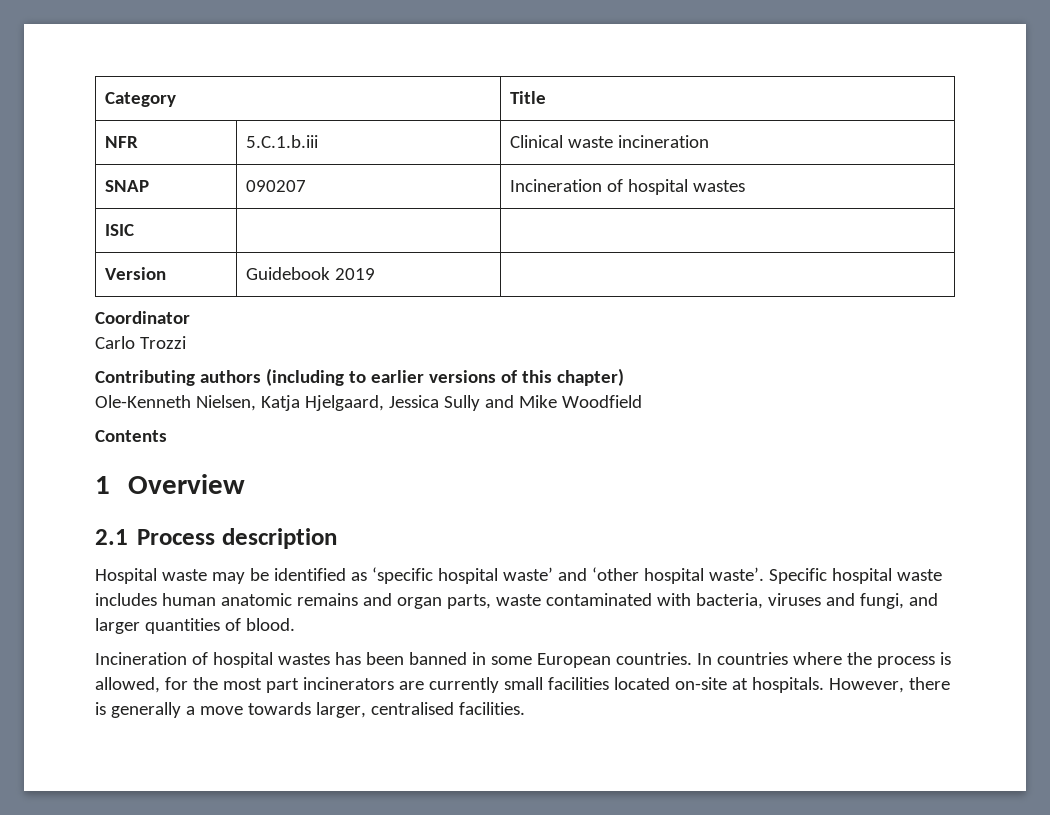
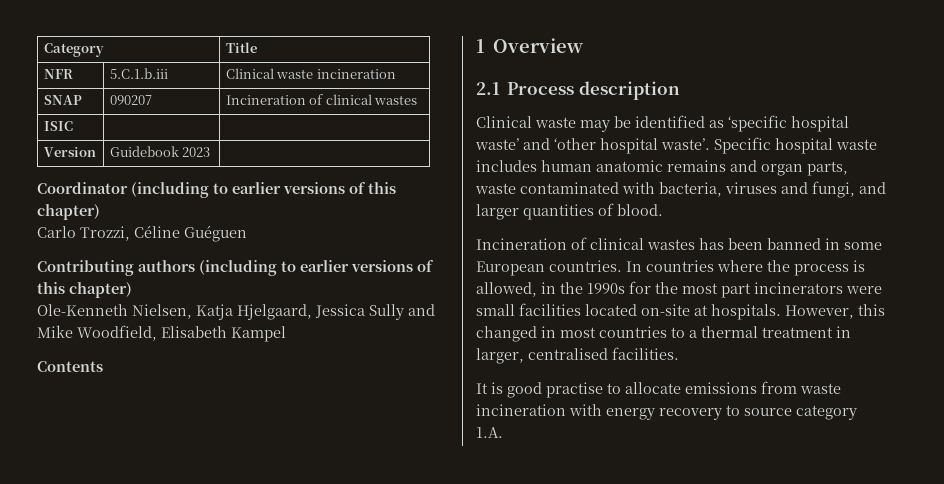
- SNAP | 090207 | Incineration of hospital wastes
+ SNAP | 090207 | Incineration of clinical wastes
- Version | Guidebook 2019 |
+ Version | Guidebook 2023 |
- Coordinator
- Carlo Trozzi
+ Coordinator (including to earlier versions of this chapter)
+ Carlo Trozzi, Céline Guéguen
- Ole-Kenneth Nielsen, Katja Hjelgaard, Jessica Sully and Mike Woodfield
+ Ole-Kenneth Nielsen, Katja Hjelgaard, Jessica Sully and Mike Woodfield, Elisabeth Kampel
- Hospital waste may be identified as ‘specific hospital waste’ and ‘other hospital waste’.
+ Clinical waste may be identified as ‘specific hospital waste’ and ‘other hospital waste’.
- Incineration of hospital wastes has been banned in some European countries.
+ Incineration of clinical wastes has been banned in some European countries.
- In countries where the process is allowed, for the most part incinerators are currently small facilities located on-site at hospitals.
+ In countries where the process is allowed, in the 1990s for the most part incinerators were small facilities located on-site at hospitals.
- However, there is generally a move towards larger, centralised facilities.
+ However, this changed in most countries to a thermal treatment in larger, centralised facilities.
+ It is good practise to allocate emissions from waste incineration with energy recovery to source category 1.A.

